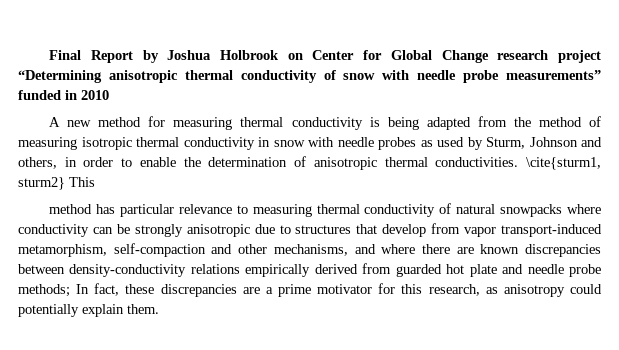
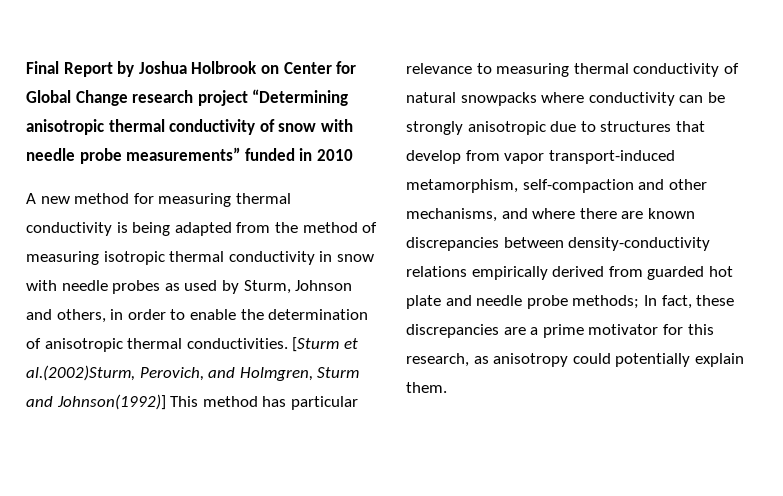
- \cite{sturm1, sturm2} This
- method has particular relevance to measuring thermal conductivity of natural snowpacks where conductivity can be strongly anisotropic due to structures that develop from vapor transport-induced metamorphism, self-compaction and other mechanisms, and where there are known discrepancies between density-conductivity relations empirically derived from guarded hot plate and needle probe methods;
+ [Sturm et al.(2002)Sturm, Perovich, and Holmgren, Sturm and Johnson(1992)] This method has particular relevance to measuring thermal conductivity of natural snowpacks where conductivity can be strongly anisotropic due to structures that develop from vapor transport-induced metamorphism, self-compaction and other mechanisms, and where there are known discrepancies between density-conductivity relations empirically derived from guarded hot plate and needle probe methods;

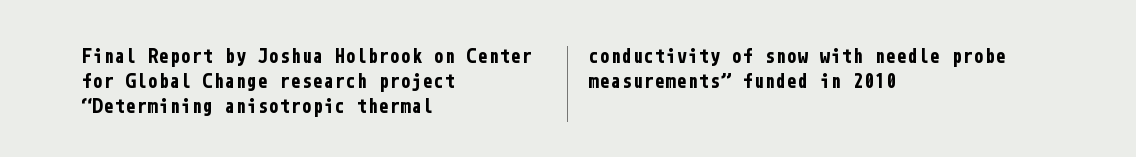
- A new method for measuring thermal conductivity is being adapted from the method of measuring isotropic thermal conductivity in snow with needle probes as used by Sturm, Johnson and others, in order to enable the determination of anisotropic thermal conductivities. [Sturm et al.(2002)Sturm, Perovich, and Holmgren, Sturm and Johnson(1992)] This method has particular relevance to measuring thermal conductivity of natural snowpacks where conductivity can be strongly anisotropic due to structures that develop from vapor transport-induced metamorphism, self-compaction and other mechanisms, and where there are known discrepancies between density-conductivity relations empirically derived from guarded hot plate and needle probe methods; In fact, these discrepancies are a prime motivator for this research, as anisotropy could potentially explain them.

